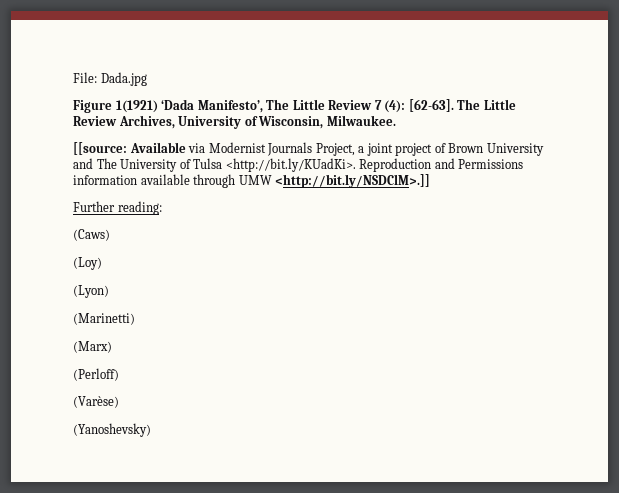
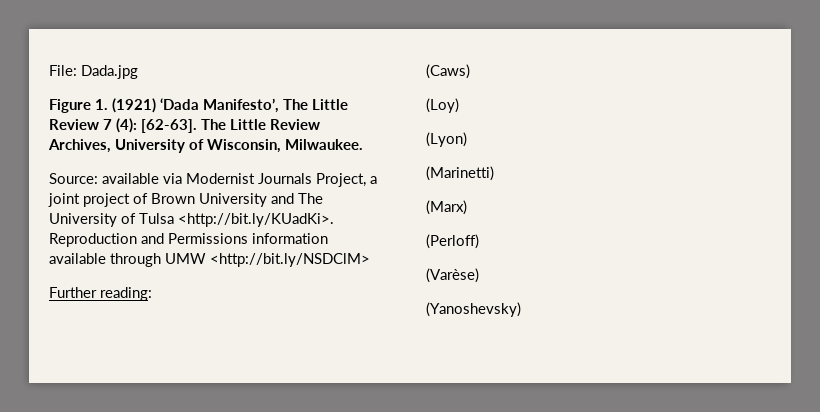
- Figure 1(1921) ‘Dada Manifesto’, The Little Review 7 (4): [62-63].
+ Figure 1. (1921) ‘Dada Manifesto’, The Little Review 7 (4): [62-63].
- [[source: Available via Modernist Journals Project, a joint project of Brown University and The University of Tulsa <http://bit.ly/KUadKi>. Reproduction and Permissions information available through UMW <http://bit.ly/NSDClM>.]]
+ Source: available via Modernist Journals Project, a joint project of Brown University and The University of Tulsa <http://bit.ly/KUadKi>. Reproduction and Permissions information available through UMW <http://bit.ly/NSDClM>

